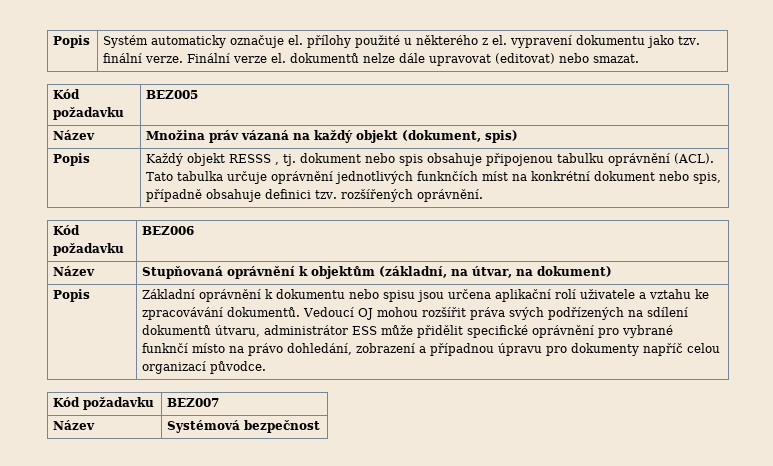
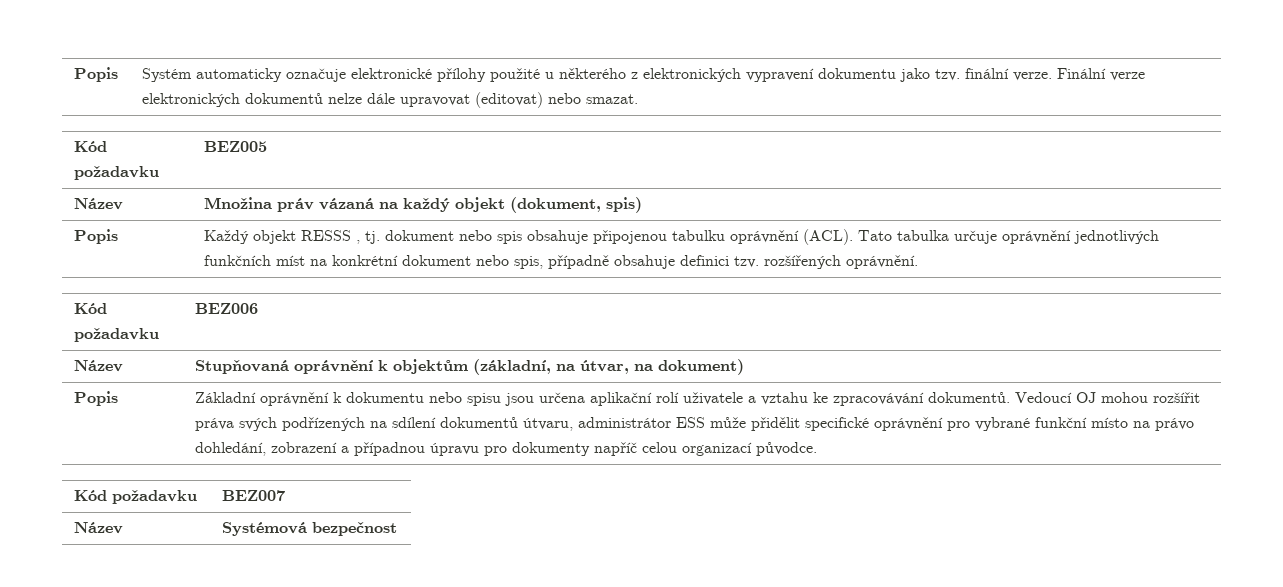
- Popis | Systém automaticky označuje el. přílohy použité u některého z el. vypravení dokumentu jako tzv. finální verze. Finální verze el. dokumentů nelze dále upravovat (editovat) nebo smazat.
+ Popis | Systém automaticky označuje elektronické přílohy použité u některého z elektronických vypravení dokumentu jako tzv. finální verze. Finální verze elektronických dokumentů nelze dále upravovat (editovat) nebo smazat.
- Popis | Každý objekt RESSS , tj. dokument nebo spis obsahuje připojenou tabulku oprávnění (ACL). Tato tabulka určuje oprávnění jednotlivých funknčích míst na konkrétní dokument nebo spis, případně obsahuje definici tzv. rozšířených oprávnění.
+ Popis | Každý objekt RESSS , tj. dokument nebo spis obsahuje připojenou tabulku oprávnění (ACL). Tato tabulka určuje oprávnění jednotlivých funkčních míst na konkrétní dokument nebo spis, případně obsahuje definici tzv. rozšířených oprávnění.
- Vedoucí OJ mohou rozšířit práva svých podřízených na sdílení dokumentů útvaru, administrátor ESS může přidělit specifické oprávnění pro vybrané funknčí místo na právo dohledání, zobrazení a případnou úpravu pro dokumenty napříč celou organizací původce.
+ Vedoucí OJ mohou rozšířit práva svých podřízených na sdílení dokumentů útvaru, administrátor ESS může přidělit specifické oprávnění pro vybrané funkční místo na právo dohledání, zobrazení a případnou úpravu pro dokumenty napříč celou organizací původce.

